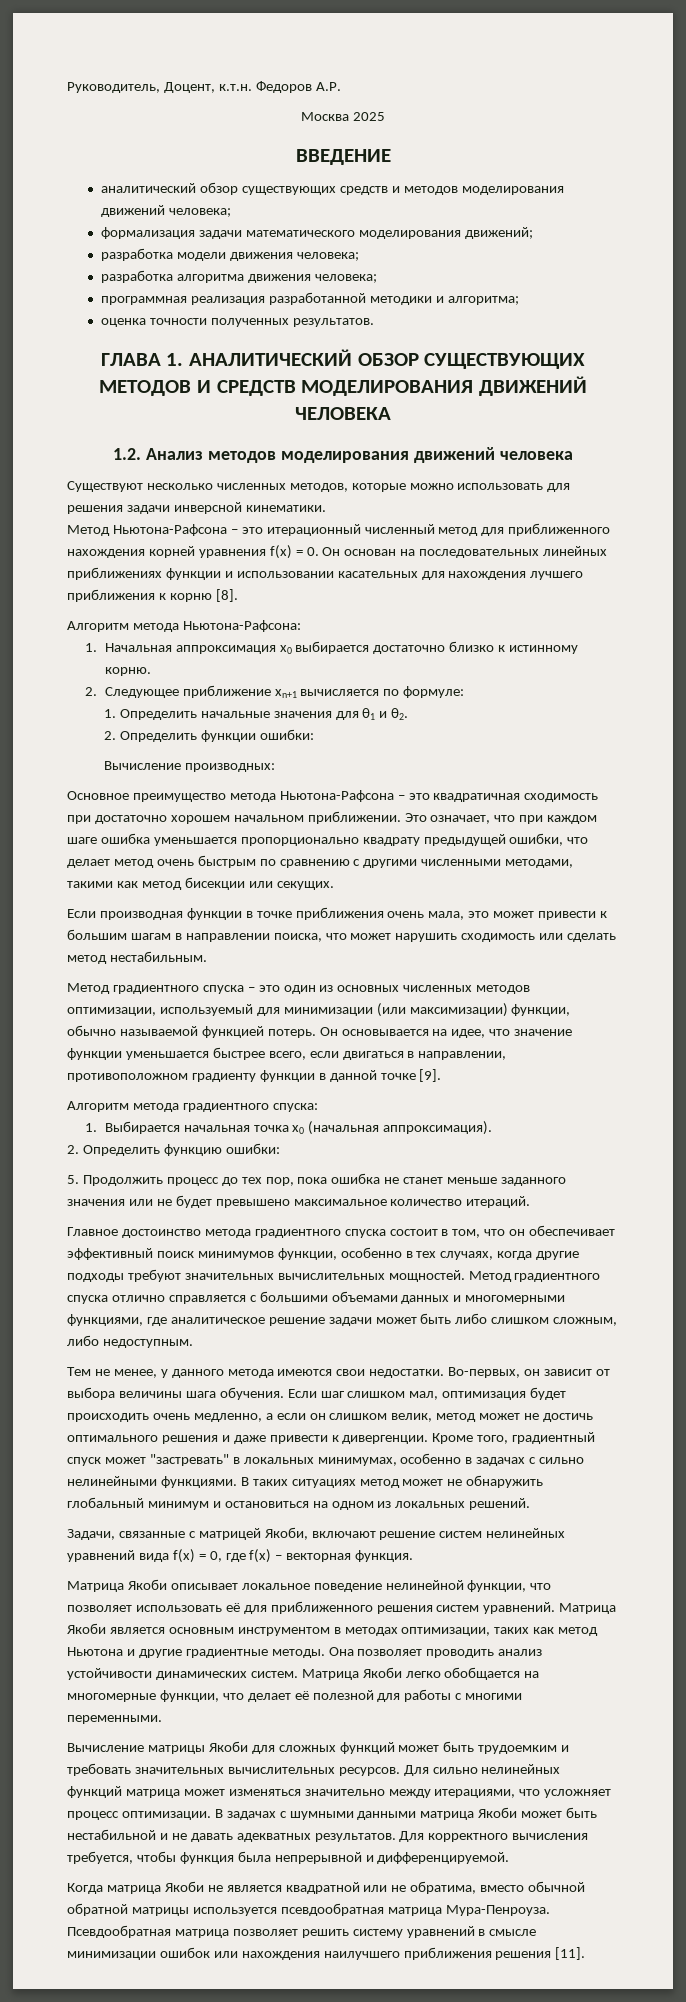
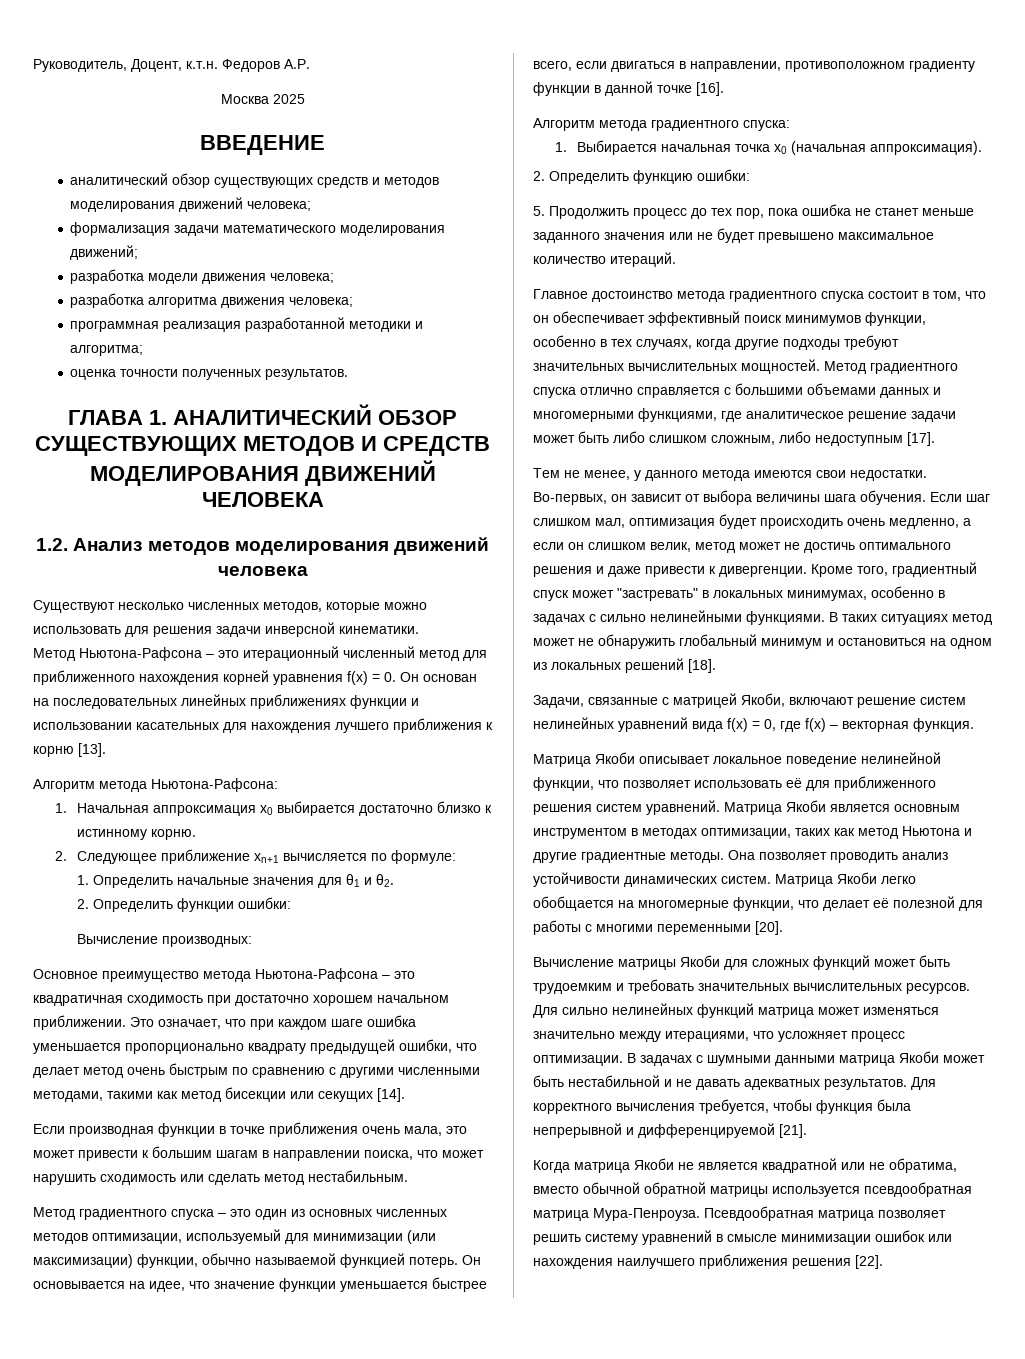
- Метод Ньютона-Рафсона – это итерационный численный метод для приближенного нахождения корней уравнения f(x) = 0. Он основан на последовательных линейных приближениях функции и использовании касательных для нахождения лучшего приближения к корню [8].
+ Метод Ньютона-Рафсона – это итерационный численный метод для приближенного нахождения корней уравнения f(x) = 0. Он основан на последовательных линейных приближениях функции и использовании касательных для нахождения лучшего приближения к корню [13].
- Это означает, что при каждом шаге ошибка уменьшается пропорционально квадрату предыдущей ошибки, что делает метод очень быстрым по сравнению с другими численными методами, такими как метод бисекции или секущих.
+ Это означает, что при каждом шаге ошибка уменьшается пропорционально квадрату предыдущей ошибки, что делает метод очень быстрым по сравнению с другими численными методами, такими как метод бисекции или секущих [14].
- Он основывается на идее, что значение функции уменьшается быстрее всего, если двигаться в направлении, противоположном градиенту функции в данной точке [9].
+ Он основывается на идее, что значение функции уменьшается быстрее всего, если двигаться в направлении, противоположном градиенту функции в данной точке [16].
- Метод градиентного спуска отлично справляется с большими объемами данных и многомерными функциями, где аналитическое решение задачи может быть либо слишком сложным, либо недоступным.
+ Метод градиентного спуска отлично справляется с большими объемами данных и многомерными функциями, где аналитическое решение задачи может быть либо слишком сложным, либо недоступным [17].
- В таких ситуациях метод может не обнаружить глобальный минимум и остановиться на одном из локальных решений.
+ В таких ситуациях метод может не обнаружить глобальный минимум и остановиться на одном из локальных решений [18].
- Матрица Якоби легко обобщается на многомерные функции, что делает её полезной для работы с многими переменными.
+ Матрица Якоби легко обобщается на многомерные функции, что делает её полезной для работы с многими переменными [20].
- Для корректного вычисления требуется, чтобы функция была непрерывной и дифференцируемой.
+ Для корректного вычисления требуется, чтобы функция была непрерывной и дифференцируемой [21].
- Псевдообратная матрица позволяет решить систему уравнений в смысле минимизации ошибок или нахождения наилучшего приближения решения [11].
+ Псевдообратная матрица позволяет решить систему уравнений в смысле минимизации ошибок или нахождения наилучшего приближения решения [22].

